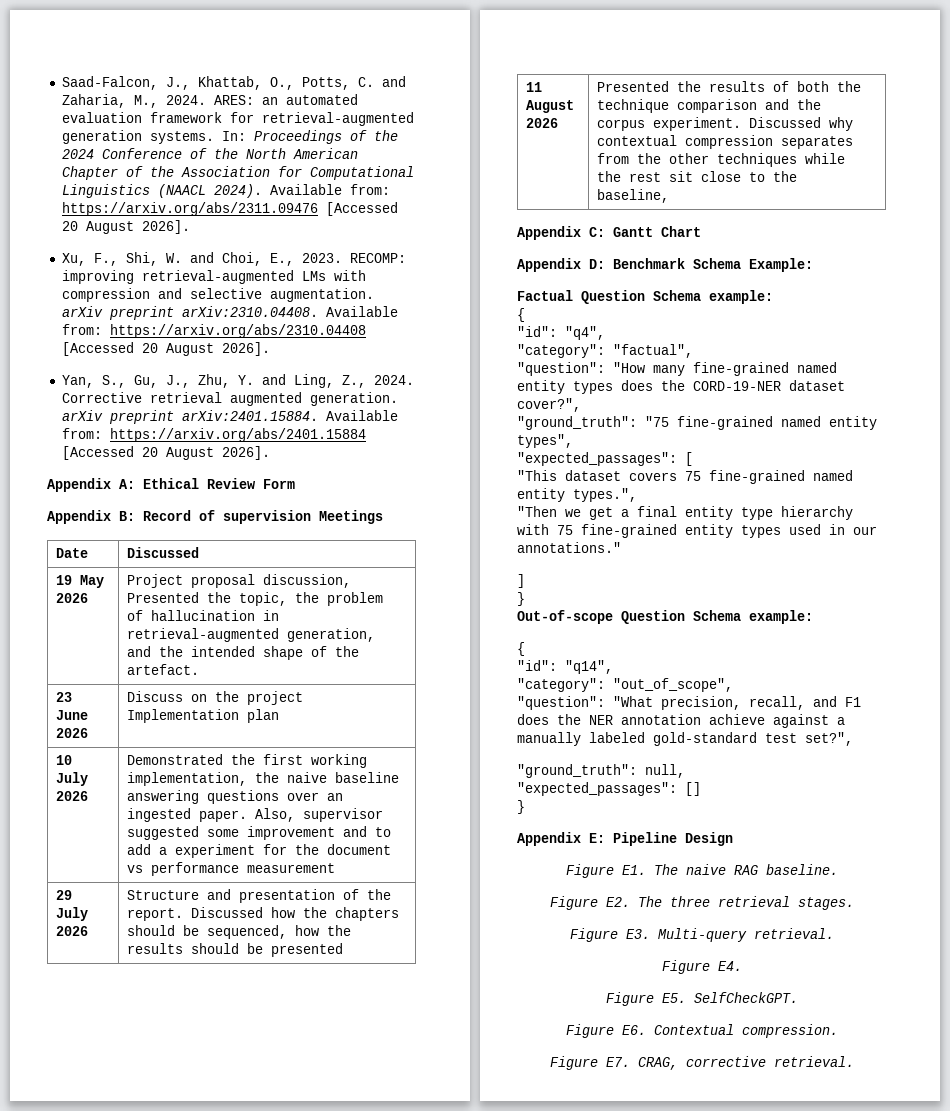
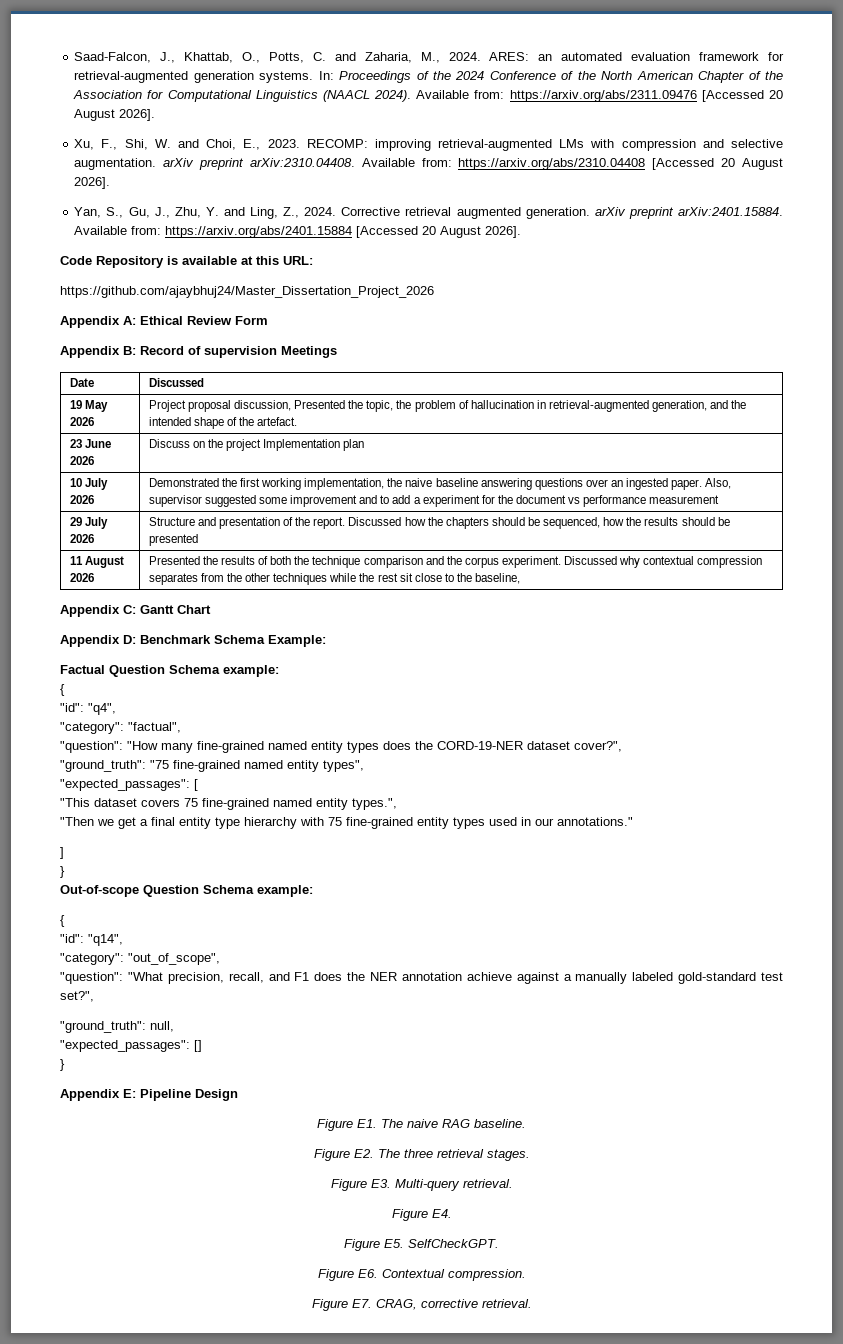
+ Code Repository is available at this URL:
+ https://github.com/ajaybhuj24/Master_Dissertation_Project_2026

